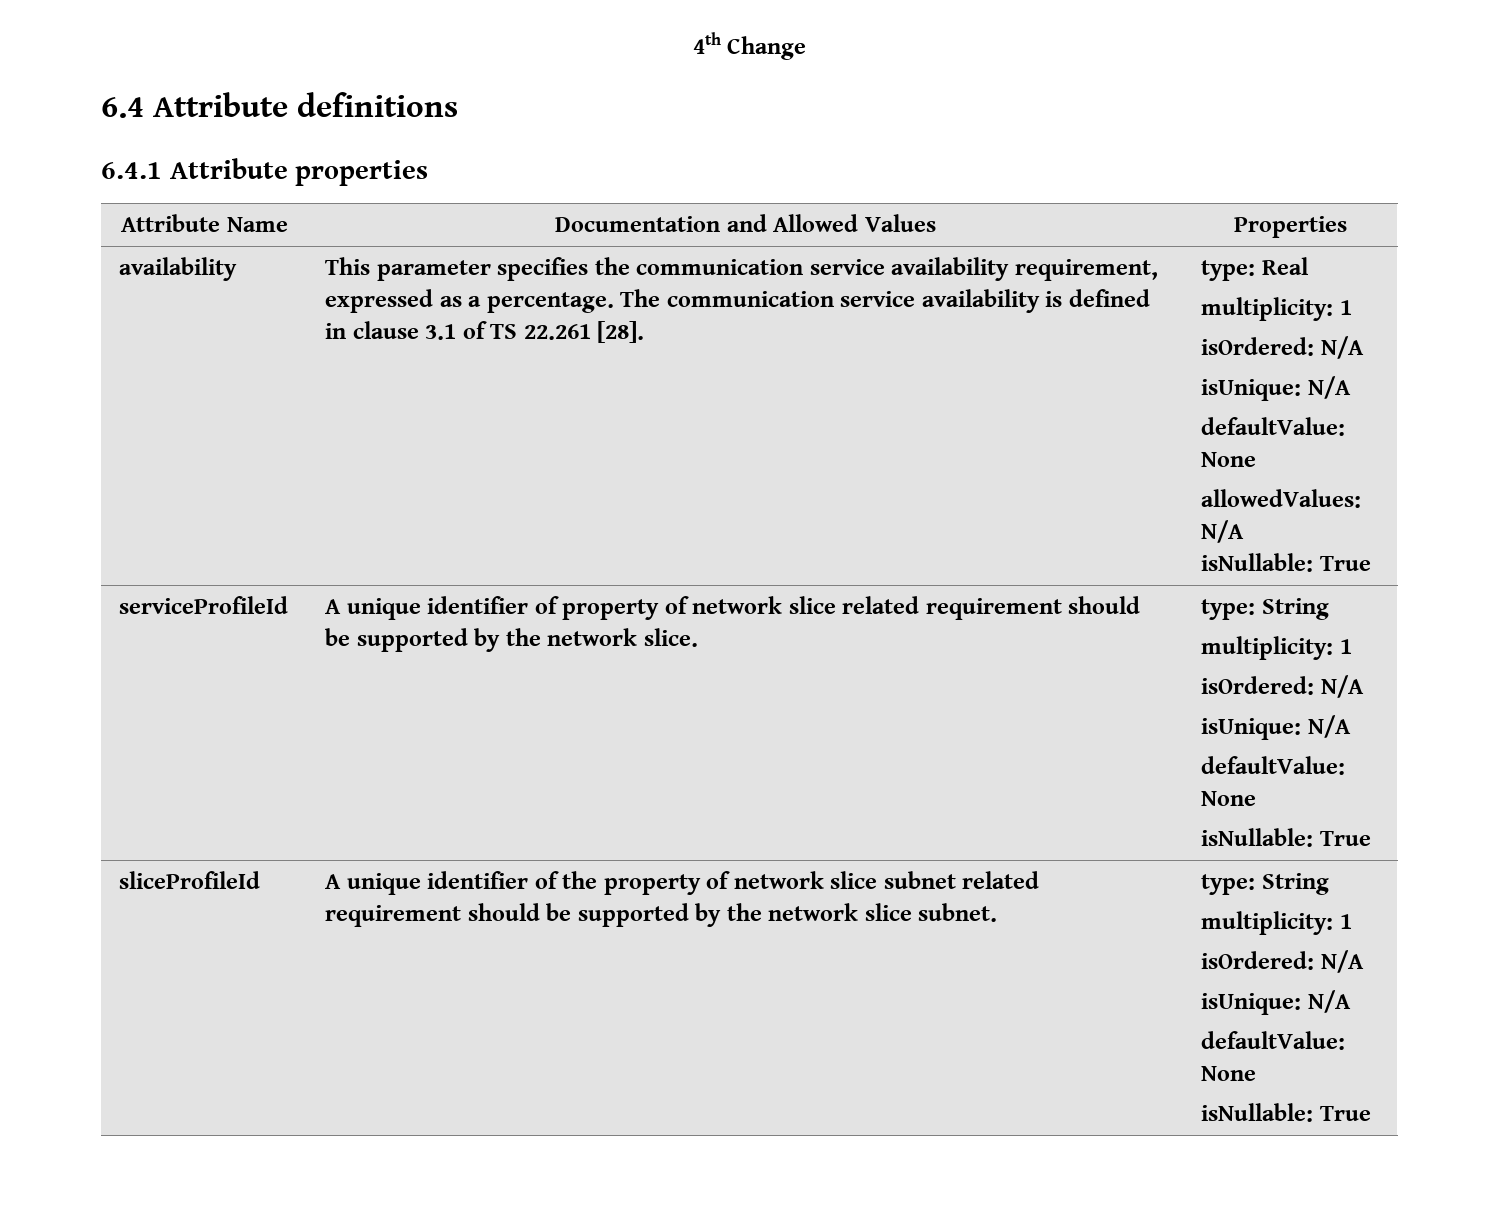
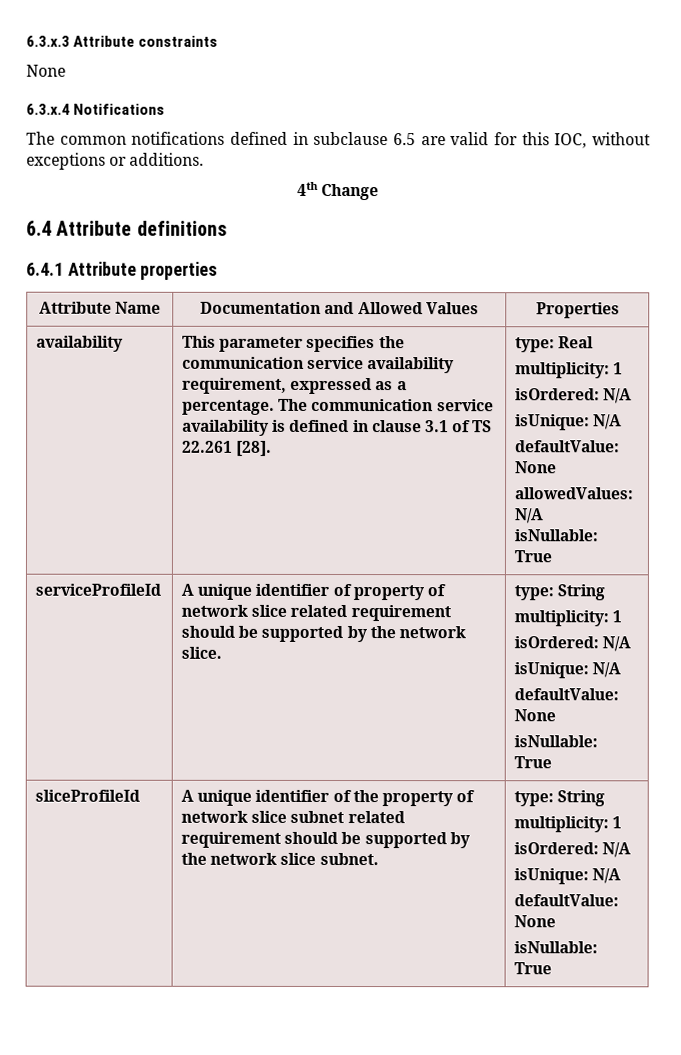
+ 6.3.x.3 Attribute constraints
+ None
+ 6.3.x.4 Notifications
+ The common notifications defined in subclause 6.5 are valid for this IOC, without exceptions or additions.

